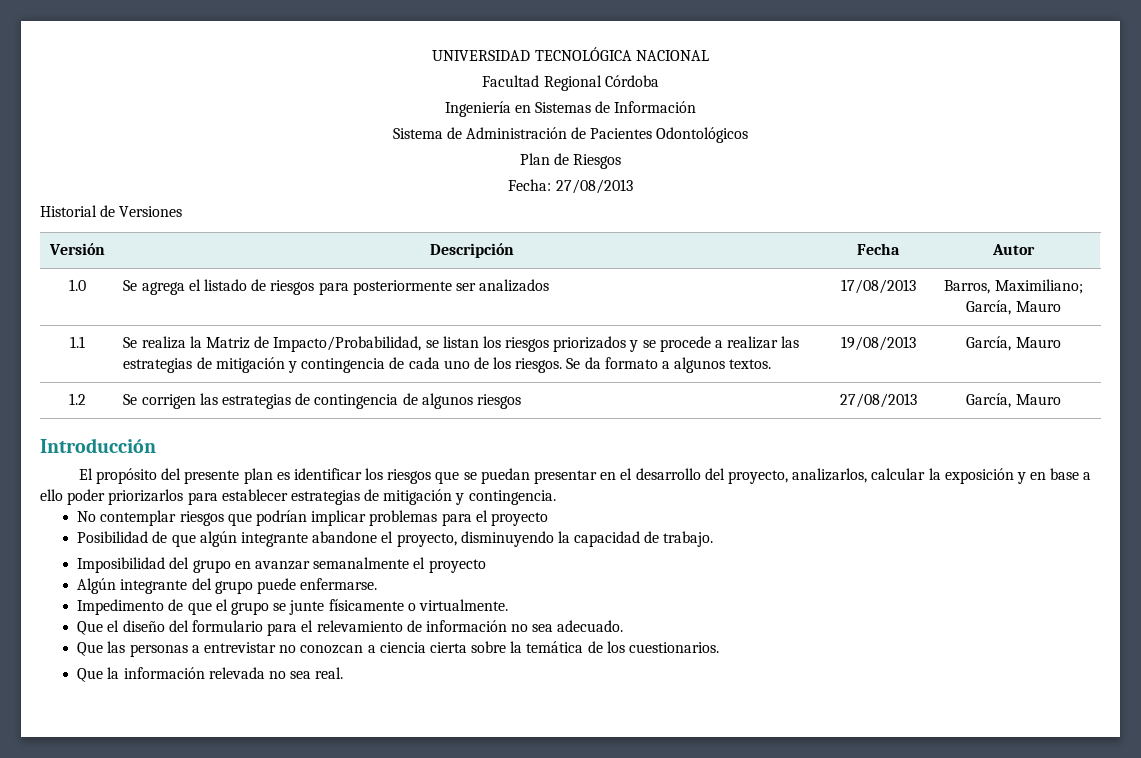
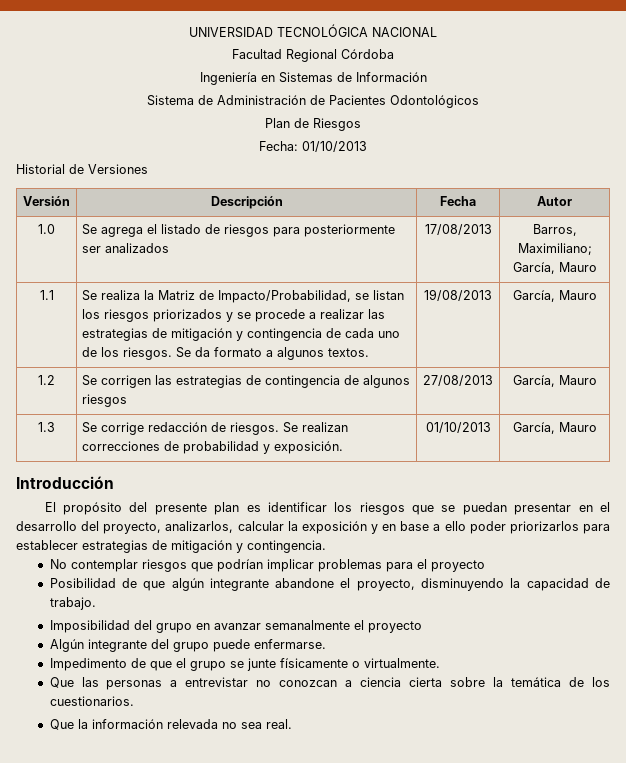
- Fecha: 27/08/2013
+ Fecha: 01/10/2013
+ 1.3 | Se corrige redacción de riesgos. Se realizan correcciones de probabilidad y exposición. | 01/10/2013 | García, Mauro
- Que el diseño del formulario para el relevamiento de información no sea adecuado.

